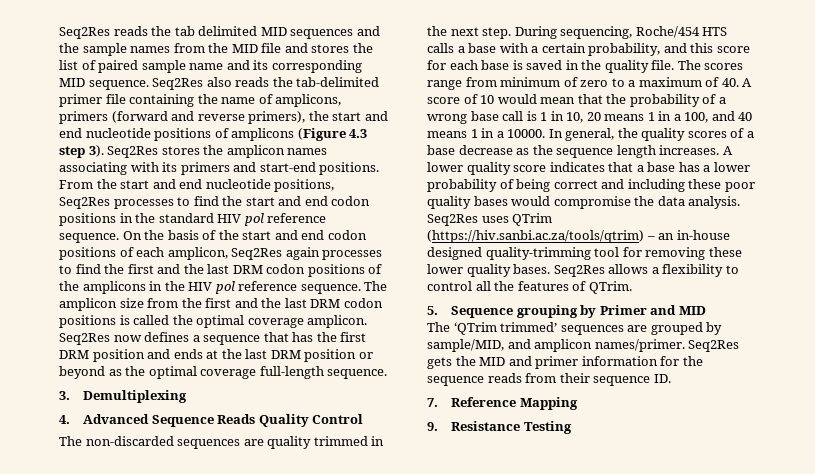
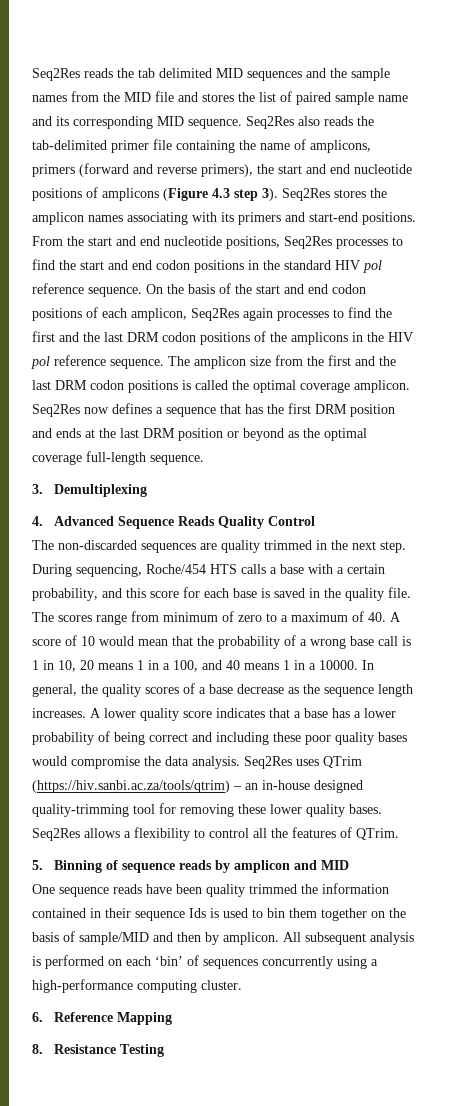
- 5. Sequence grouping by Primer and MID
- The ‘QTrim trimmed’ sequences are grouped by sample/MID, and amplicon names/primer. Seq2Res gets the MID and primer information for the sequence reads from their sequence ID.
- 7. Reference Mapping
+ 5. Binning of sequence reads by amplicon and MID
+ One sequence reads have been quality trimmed the information contained in their sequence Ids is used to bin them together on the basis of sample/MID and then by amplicon. All subsequent analysis is performed on each ‘bin’ of sequences concurrently using a high-performance computing cluster.
+ 6. Reference Mapping
- 9. Resistance Testing
+ 8. Resistance Testing

